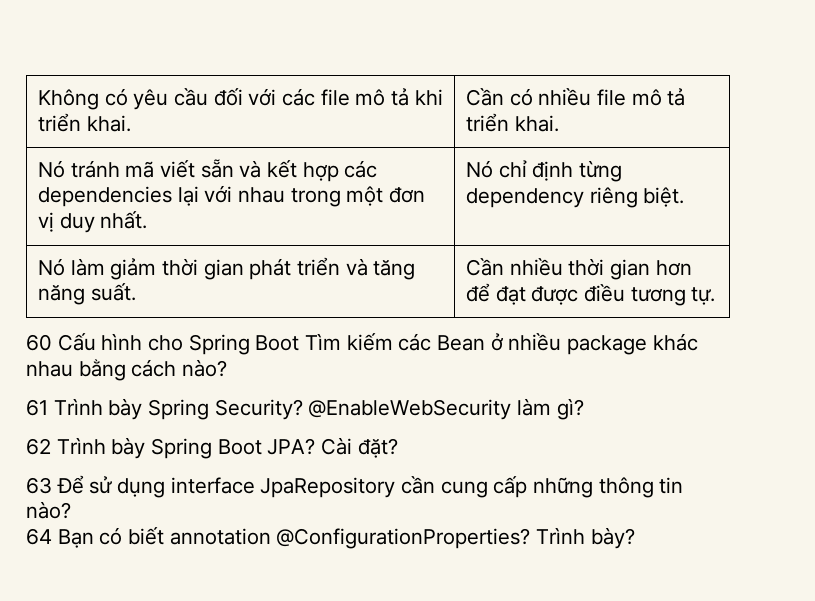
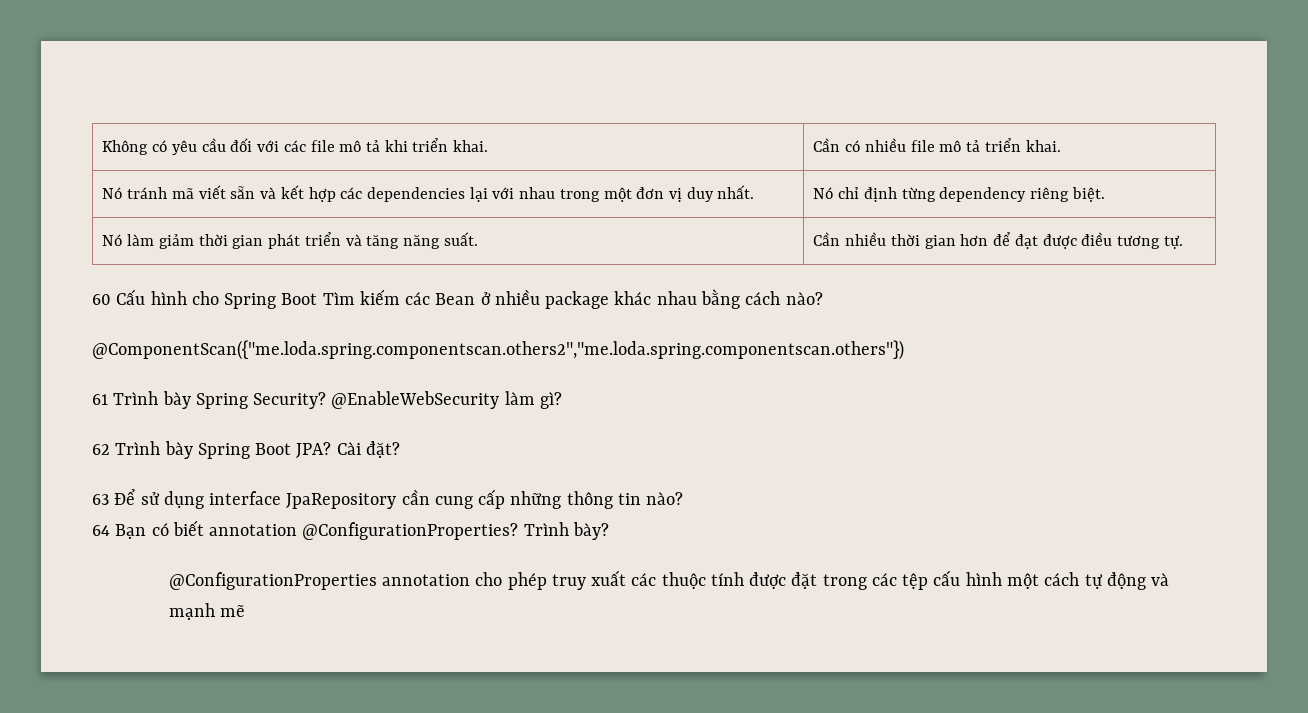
+ @ComponentScan({"me.loda.spring.componentscan.others2","me.loda.spring.componentscan.others"})
+ @ConfigurationProperties annotation cho phép truy xuất các thuộc tính được đặt trong các tệp cấu hình một cách tự động và mạnh mẽ

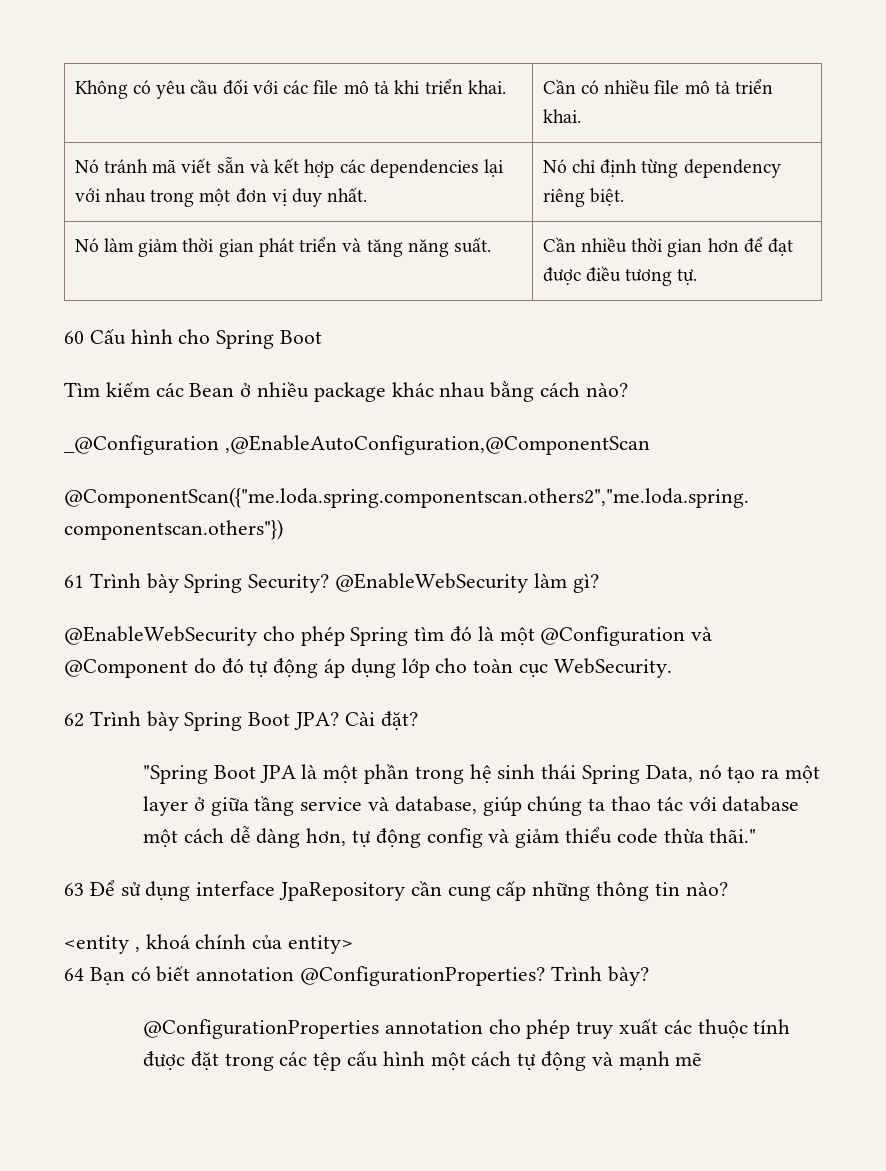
- 60 Cấu hình cho Spring Boot Tìm kiếm các Bean ở nhiều package khác nhau bằng cách nào?
+ 60 Cấu hình cho Spring Boot
+ Tìm kiếm các Bean ở nhiều package khác nhau bằng cách nào?
+ _@Configuration ,@EnableAutoConfiguration,@ComponentScan
+ @EnableWebSecurity cho phép Spring tìm đó là một @Configuration và @Component do đó tự động áp dụng lớp cho toàn cục WebSecurity.
+ "Spring Boot JPA là một phần trong hệ sinh thái Spring Data, nó tạo ra một layer ở giữa tầng service và database, giúp chúng ta thao tác với database một cách dễ dàng hơn, tự động config và giảm thiểu code thừa thãi."
+ <entity , khoá chính của entity>

